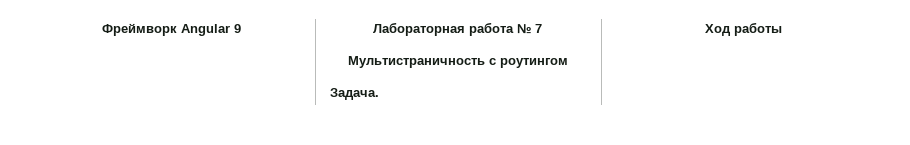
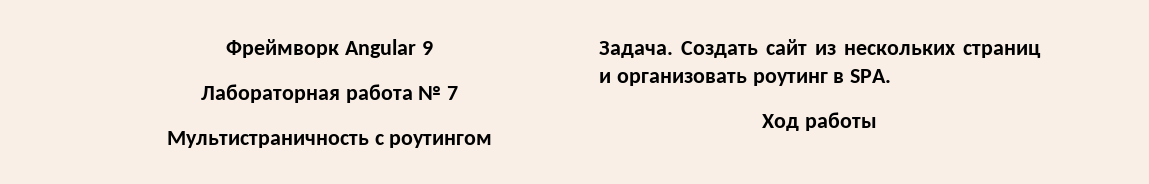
+ Создать сайт из нескольких страниц и организовать роутинг в SPA.

